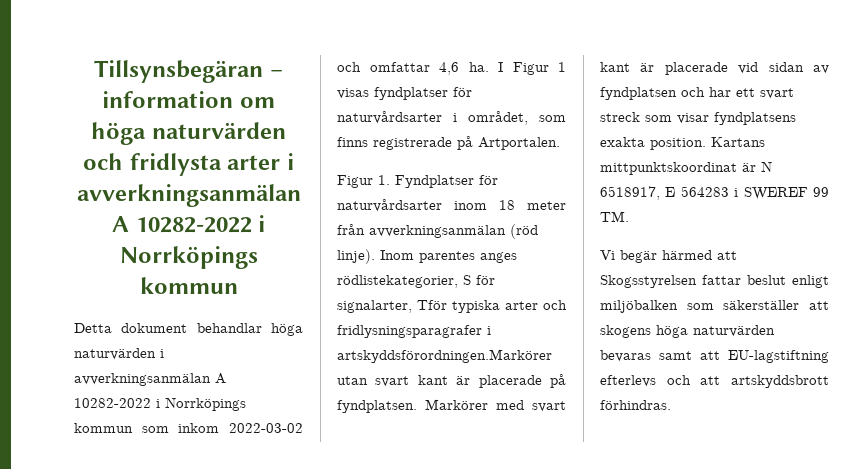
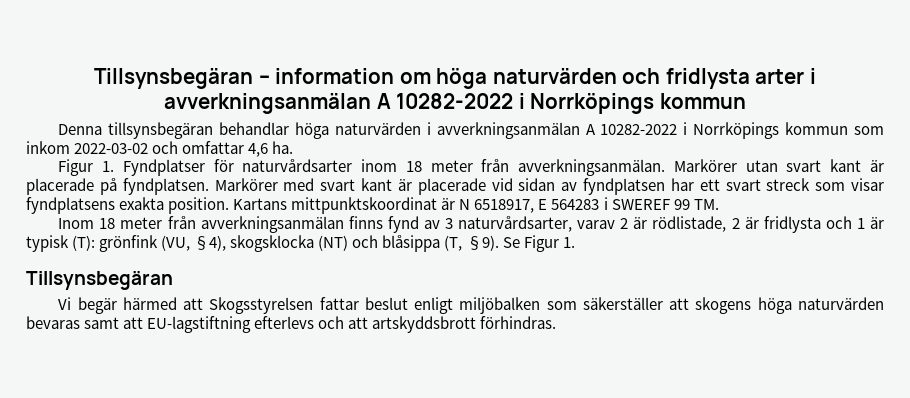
- Detta dokument behandlar höga naturvärden i avverkningsanmälan A 10282-2022 i Norrköpings kommun som inkom 2022-03-02 och omfattar 4,6 ha. I Figur 1 visas fyndplatser för naturvårdsarter i området, som finns registrerade på Artportalen.
+ Denna tillsynsbegäran behandlar höga naturvärden i avverkningsanmälan A 10282-2022 i Norrköpings kommun som inkom 2022-03-02 och omfattar 4,6 ha.
- Figur 1. Fyndplatser för naturvårdsarter inom 18 meter från avverkningsanmälan (röd linje). Inom parentes anges rödlistekategorier, S för signalarter, Tför typiska arter och fridlysningsparagrafer i artskyddsförordningen.Markörer utan svart kant är placerade på fyndplatsen.
+ Figur 1. Fyndplatser för naturvårdsarter inom 18 meter från avverkningsanmälan. Markörer utan svart kant är placerade på fyndplatsen.
- Markörer med svart kant är placerade vid sidan av fyndplatsen och har ett svart streck som visar fyndplatsens exakta position.
+ Markörer med svart kant är placerade vid sidan av fyndplatsen har ett svart streck som visar fyndplatsens exakta position.
+ Inom 18 meter från avverkningsanmälan finns fynd av 3 naturvårdsarter, varav 2 är rödlistade, 2 är fridlysta och 1 är typisk (T): grönfink (VU, §4), skogsklocka (NT) och blåsippa (T, §9). Se Figur 1.
+ Tillsynsbegäran

